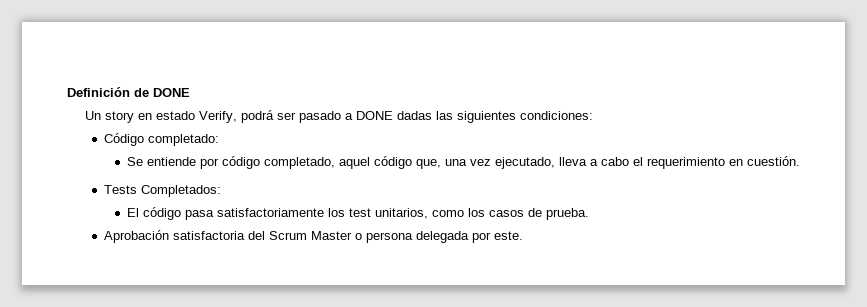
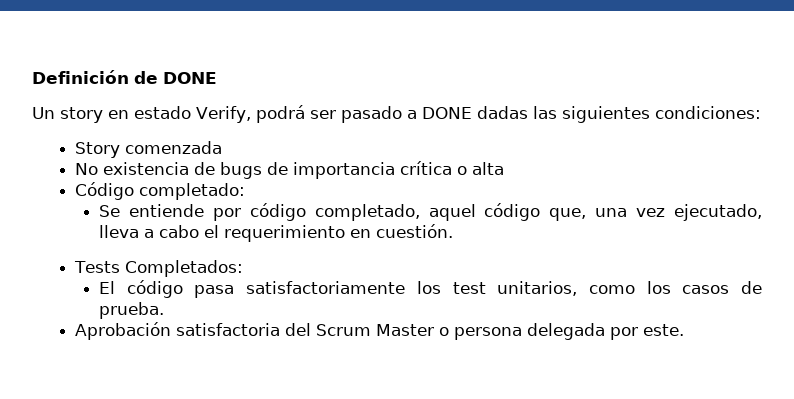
+ Story comenzada
+ No existencia de bugs de importancia crítica o alta

